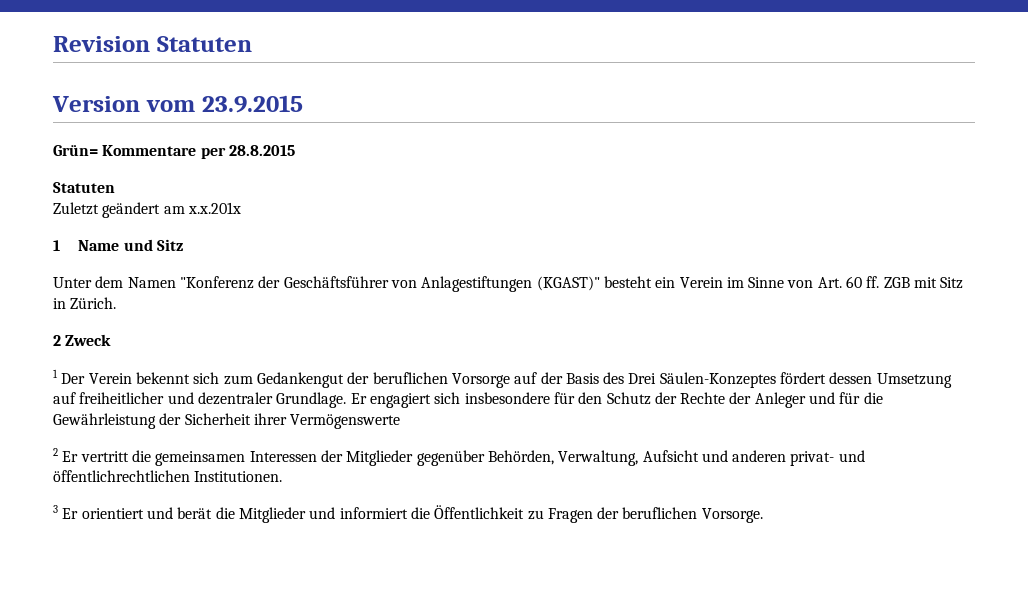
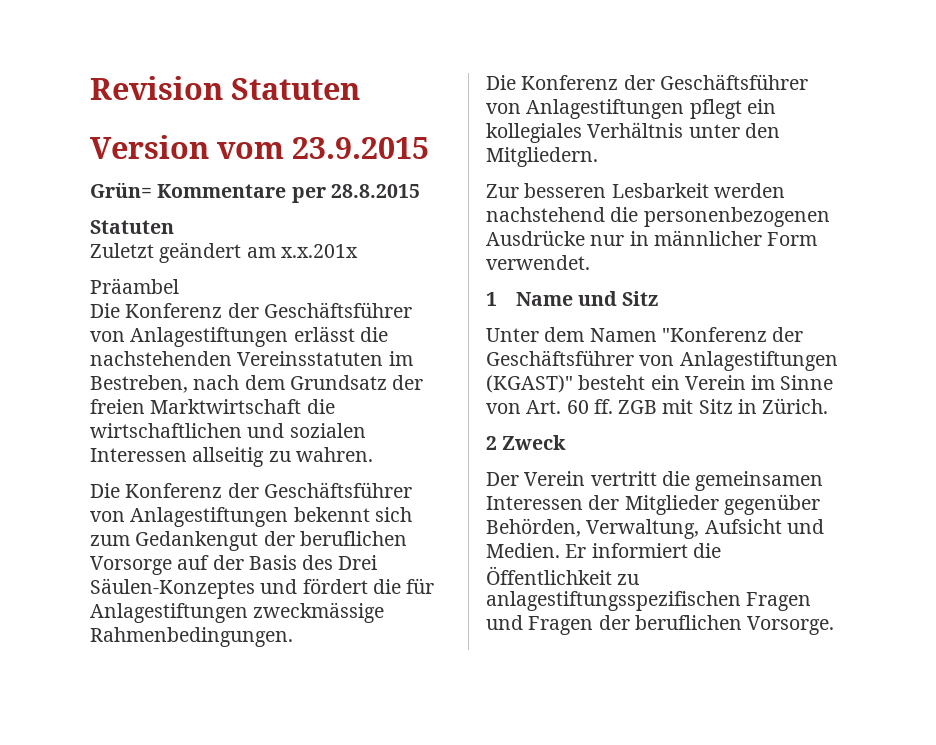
+ Präambel
+ Die Konferenz der Geschäftsführer von Anlagestiftungen erlässt die nachstehenden Vereinsstatuten im Bestreben, nach dem Grundsatz der freien Marktwirtschaft die wirtschaftlichen und sozialen Interessen allseitig zu wahren.
+ Die Konferenz der Geschäftsführer von Anlagestiftungen bekennt sich zum Gedankengut der beruflichen Vorsorge auf der Basis des Drei Säulen-Konzeptes und fördert die für Anlagestiftungen zweckmässige Rahmenbedingungen.
+ Die Konferenz der Geschäftsführer von Anlagestiftungen pflegt ein kollegiales Verhältnis unter den Mitgliedern.
+ Zur besseren Lesbarkeit werden nachstehend die personenbezogenen Ausdrücke nur in männlicher Form verwendet.
- 1 Der Verein bekennt sich zum Gedankengut der beruflichen Vorsorge auf der Basis des Drei Säulen-Konzeptes fördert dessen Umsetzung auf freiheitlicher und dezentraler Grundlage. Er engagiert sich insbesondere für den Schutz der Rechte der Anleger und für die Gewährleistung der Sicherheit ihrer Vermögenswerte
- 2 Er vertritt die gemeinsamen Interessen der Mitglieder gegenüber Behörden, Verwaltung, Aufsicht und anderen privat- und öffentlichrechtlichen Institutionen.
- 3 Er orientiert und berät die Mitglieder und informiert die Öffentlichkeit zu Fragen der beruflichen Vorsorge.
+ Der Verein vertritt die gemeinsamen Interessen der Mitglieder gegenüber Behörden, Verwaltung, Aufsicht und Medien. Er informiert die Öffentlichkeit zu anlagestiftungsspezifischen Fragen und Fragen der beruflichen Vorsorge.

